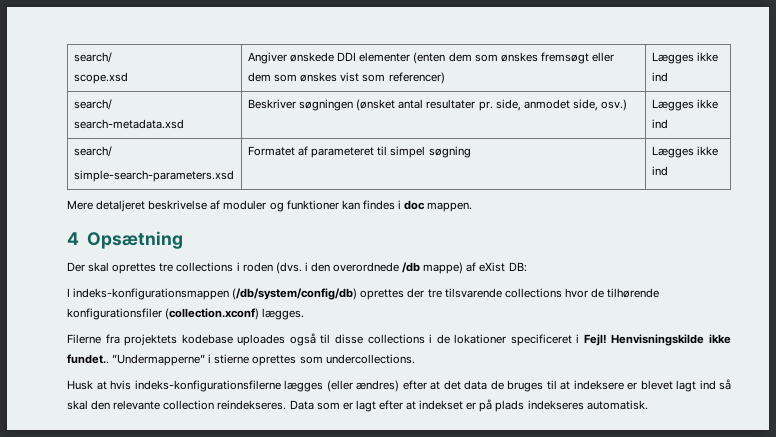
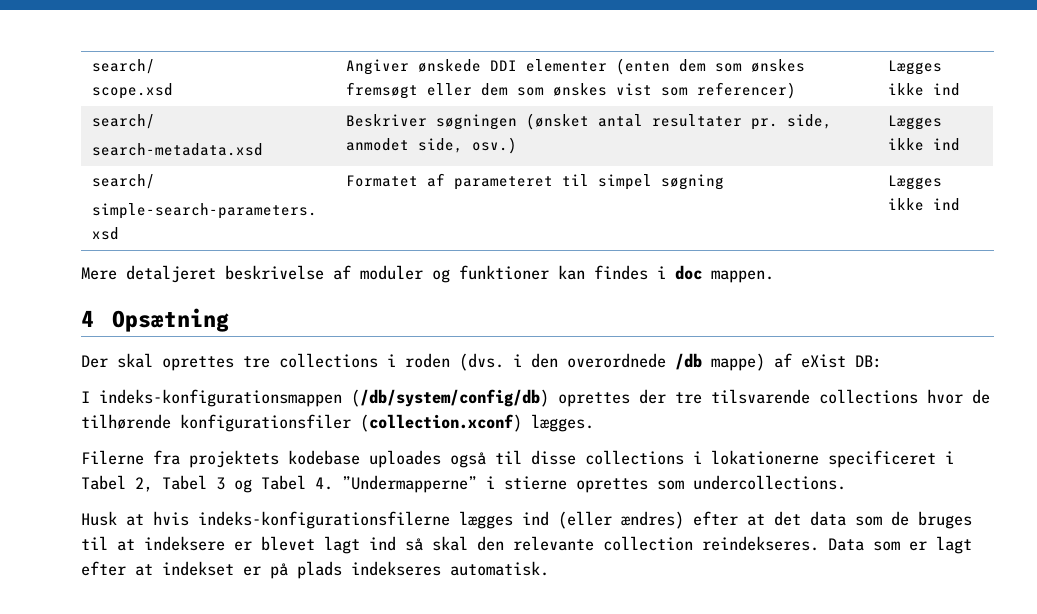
- Filerne fra projektets kodebase uploades også til disse collections i de lokationer specificeret i Fejl! Henvisningskilde ikke fundet.. ”Undermapperne” i stierne oprettes som undercollections.
+ Filerne fra projektets kodebase uploades også til disse collections i lokationerne specificeret i Tabel 2, Tabel 3 og Tabel 4. ”Undermapperne” i stierne oprettes som undercollections.
- Husk at hvis indeks-konfigurationsfilerne lægges (eller ændres) efter at det data de bruges til at indeksere er blevet lagt ind så skal den relevante collection reindekseres.
+ Husk at hvis indeks-konfigurationsfilerne lægges ind (eller ændres) efter at det data som de bruges til at indeksere er blevet lagt ind så skal den relevante collection reindekseres.

